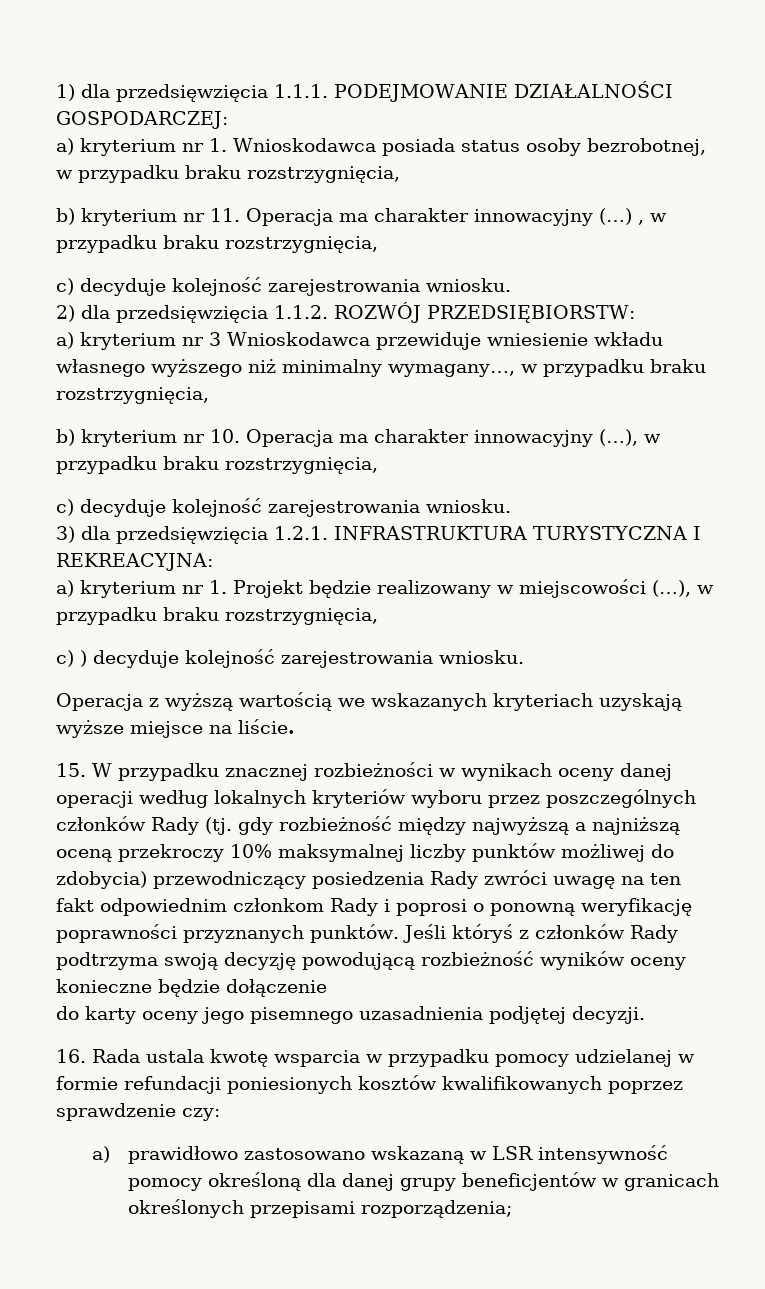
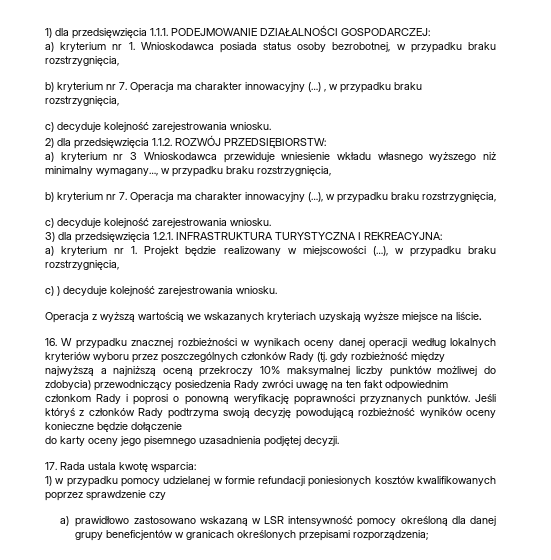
- b) kryterium nr 11. Operacja ma charakter innowacyjny (…) , w przypadku braku rozstrzygnięcia,
+ b) kryterium nr 7. Operacja ma charakter innowacyjny (…) , w przypadku braku rozstrzygnięcia,
- b) kryterium nr 10. Operacja ma charakter innowacyjny (…), w przypadku braku rozstrzygnięcia,
+ b) kryterium nr 7. Operacja ma charakter innowacyjny (…), w przypadku braku rozstrzygnięcia,
- 15. W przypadku znacznej rozbieżności w wynikach oceny danej operacji według lokalnych kryteriów wyboru przez poszczególnych członków Rady (tj. gdy rozbieżność między najwyższą a najniższą oceną przekroczy 10% maksymalnej liczby punktów możliwej do zdobycia) przewodniczący posiedzenia Rady zwróci uwagę na ten fakt odpowiednim członkom Rady i poprosi o ponowną weryfikację poprawności przyznanych punktów.
+ 16. W przypadku znacznej rozbieżności w wynikach oceny danej operacji według lokalnych kryteriów wyboru przez poszczególnych członków Rady (tj. gdy rozbieżność między najwyższą a najniższą oceną przekroczy 10% maksymalnej liczby punktów możliwej do zdobycia) przewodniczący posiedzenia Rady zwróci uwagę na ten fakt odpowiednim członkom Rady i poprosi o ponowną weryfikację poprawności przyznanych punktów.
- 16. Rada ustala kwotę wsparcia w przypadku pomocy udzielanej w formie refundacji poniesionych kosztów kwalifikowanych poprzez sprawdzenie czy:
+ 17. Rada ustala kwotę wsparcia:
+ 1) w przypadku pomocy udzielanej w formie refundacji poniesionych kosztów kwalifikowanych poprzez sprawdzenie czy

